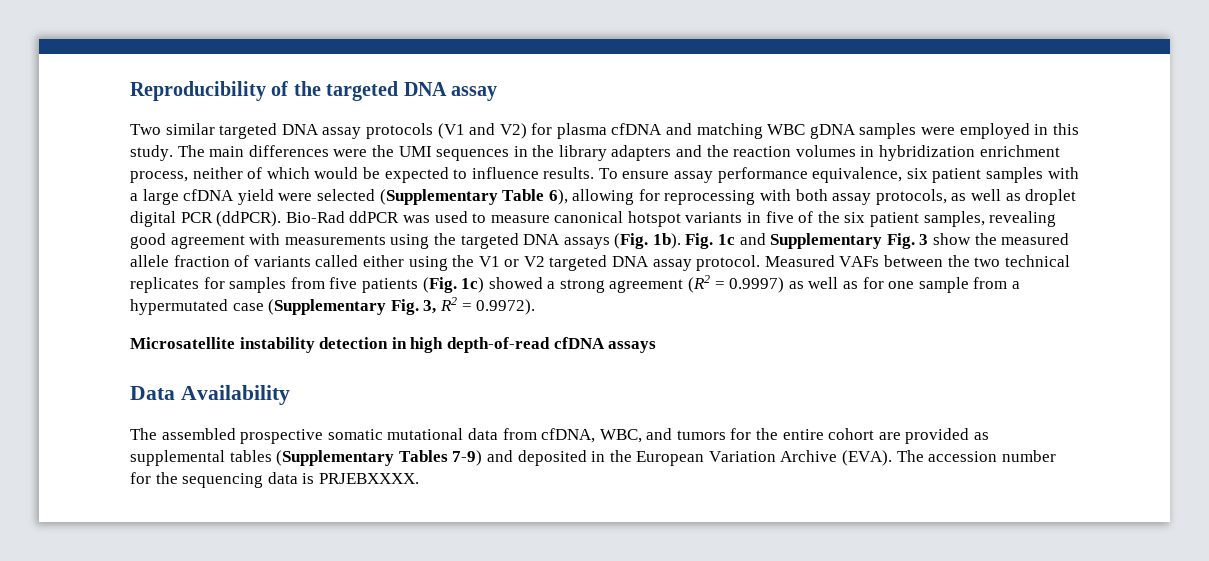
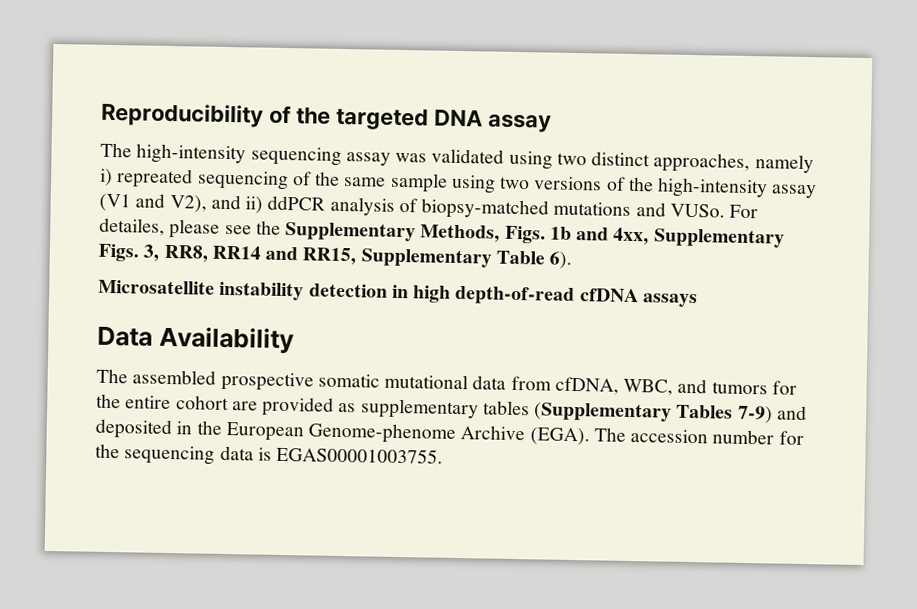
- Two similar targeted DNA assay protocols (V1 and V2) for plasma cfDNA and matching WBC gDNA samples were employed in this study. The main differences were the UMI sequences in the library adapters and the reaction volumes in hybridization enrichment process, neither of which would be expected to influence results. To ensure assay performance equivalence, six patient samples with a large cfDNA yield were selected (Supplementary Table 6), allowing for reprocessing with both assay protocols, as well as droplet digital PCR (ddPCR). Bio-Rad ddPCR was used to measure canonical hotspot variants in five of the six patient samples, revealing good agreement with measurements using the targeted DNA assays (Fig. 1b). Fig. 1c and Supplementary Fig. 3 show the measured allele fraction of variants called either using the V1 or V2 targeted DNA assay protocol. Measured VAFs between the two technical replicates for samples from five patients (Fig. 1c) showed a strong agreement (R2 = 0.9997) as well as for one sample from a hypermutated case (Supplementary Fig. 3, R2 = 0.9972).
+ The high-intensity sequencing assay was validated using two distinct approaches, namely i) repreated sequencing of the same sample using two versions of the high-intensity assay (V1 and V2), and ii) ddPCR analysis of biopsy-matched mutations and VUSo. For detailes, please see the Supplementary Methods, Figs. 1b and 4xx, Supplementary Figs. 3, RR8, RR14 and RR15, Supplementary Table 6).
- The assembled prospective somatic mutational data from cfDNA, WBC, and tumors for the entire cohort are provided as supplemental tables (Supplementary Tables 7-9) and deposited in the European Variation Archive (EVA).
+ The assembled prospective somatic mutational data from cfDNA, WBC, and tumors for the entire cohort are provided as supplementary tables (Supplementary Tables 7-9) and deposited in the European Genome-phenome Archive (EGA).
- The accession number for the sequencing data is PRJEBXXXX.
+ The accession number for the sequencing data is EGAS00001003755.

